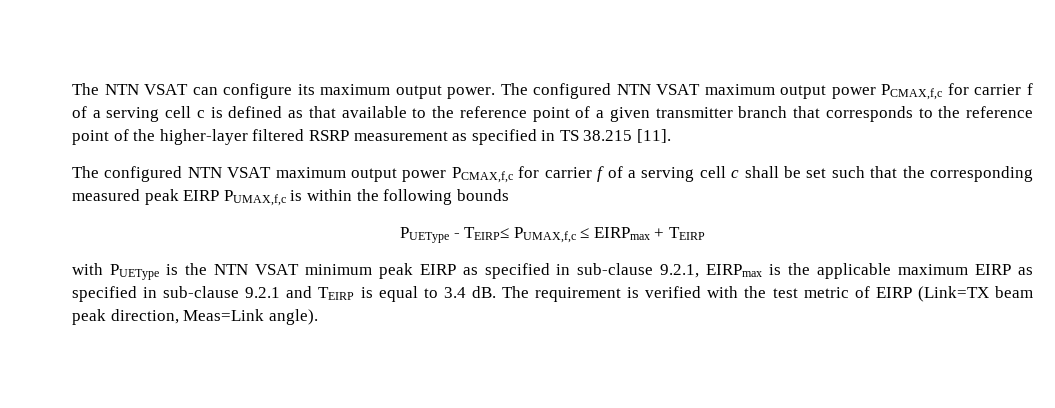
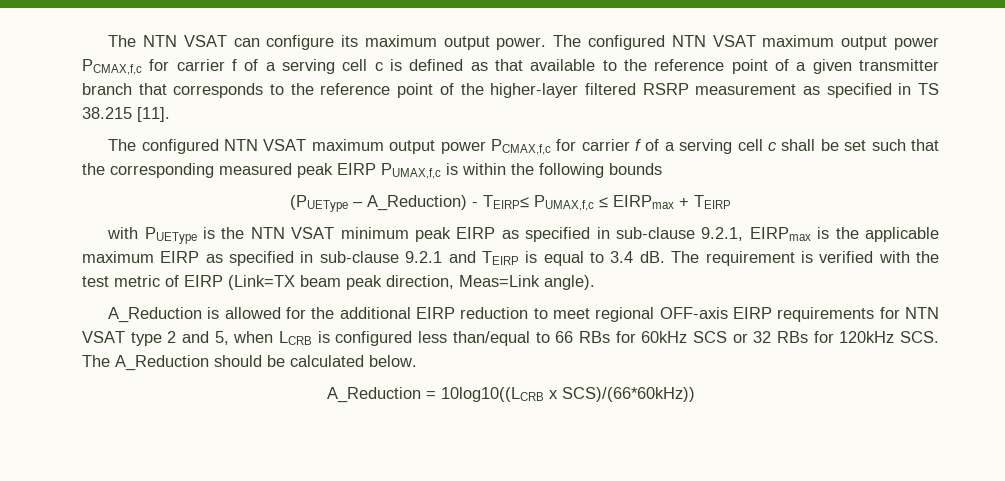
- PUEType - TEIRP≤ PUMAX,f,c ≤ EIRPmax + TEIRP
+ (PUEType – A_Reduction) - TEIRP≤ PUMAX,f,c ≤ EIRPmax + TEIRP
+ A_Reduction is allowed for the additional EIRP reduction to meet regional OFF-axis EIRP requirements for NTN VSAT type 2 and 5, when LCRB is configured less than/equal to 66 RBs for 60kHz SCS or 32 RBs for 120kHz SCS. The A_Reduction should be calculated below.
+ A_Reduction = 10log10((LCRB x SCS)/(66*60kHz))

